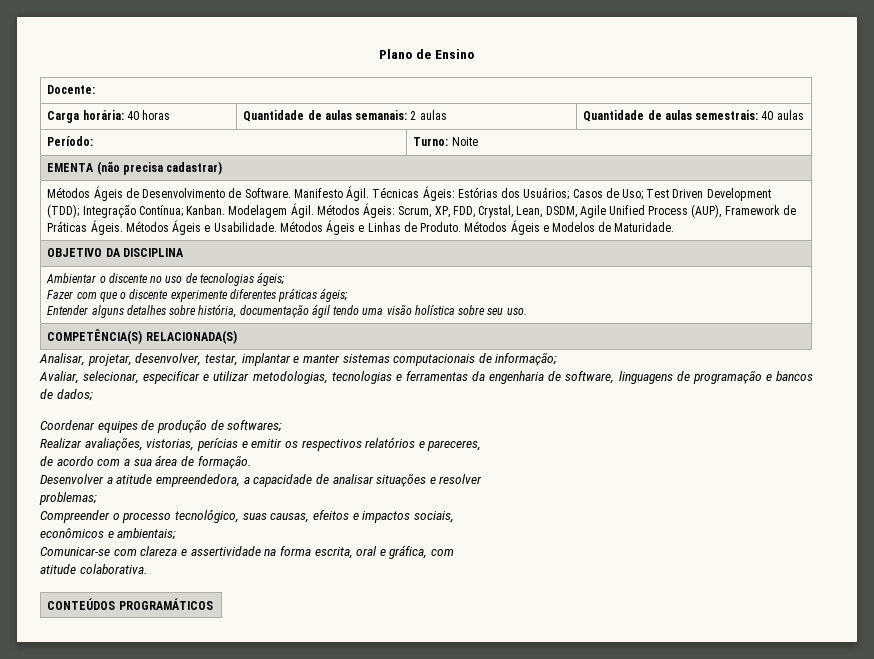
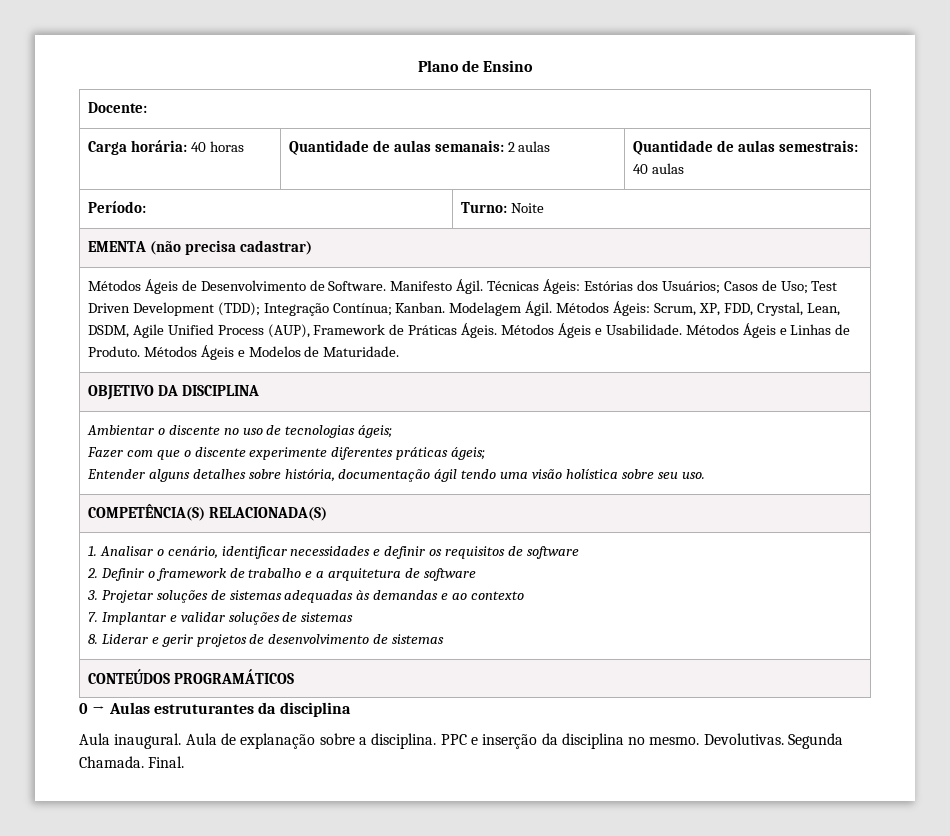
- Analisar, projetar, desenvolver, testar, implantar e manter sistemas computacionais de informação;
- Avaliar, selecionar, especificar e utilizar metodologias, tecnologias e ferramentas da engenharia de software, linguagens de programação e bancos de dados;
- Coordenar equipes de produção de softwares;
- Realizar avaliações, vistorias, perícias e emitir os respectivos relatórios e pareceres,
- de acordo com a sua área de formação.
- Desenvolver a atitude empreendedora, a capacidade de analisar situações e resolver
- problemas;
- Compreender o processo tecnológico, suas causas, efeitos e impactos sociais,
- econômicos e ambientais;
- Comunicar-se com clareza e assertividade na forma escrita, oral e gráfica, com
- atitude colaborativa.
+ 1. Analisar o cenário, identificar necessidades e definir os requisitos de software
+ 2. Definir o framework de trabalho e a arquitetura de software
+ 3. Projetar soluções de sistemas adequadas às demandas e ao contexto
+ 7. Implantar e validar soluções de sistemas
+ 8. Liderar e gerir projetos de desenvolvimento de sistemas
  CONTEÚDOS PROGRAMÁTICOS
+ 0 → Aulas estruturantes da disciplina
+ Aula inaugural. Aula de explanação sobre a disciplina. PPC e inserção da disciplina no mesmo. Devolutivas. Segunda Chamada. Final.

